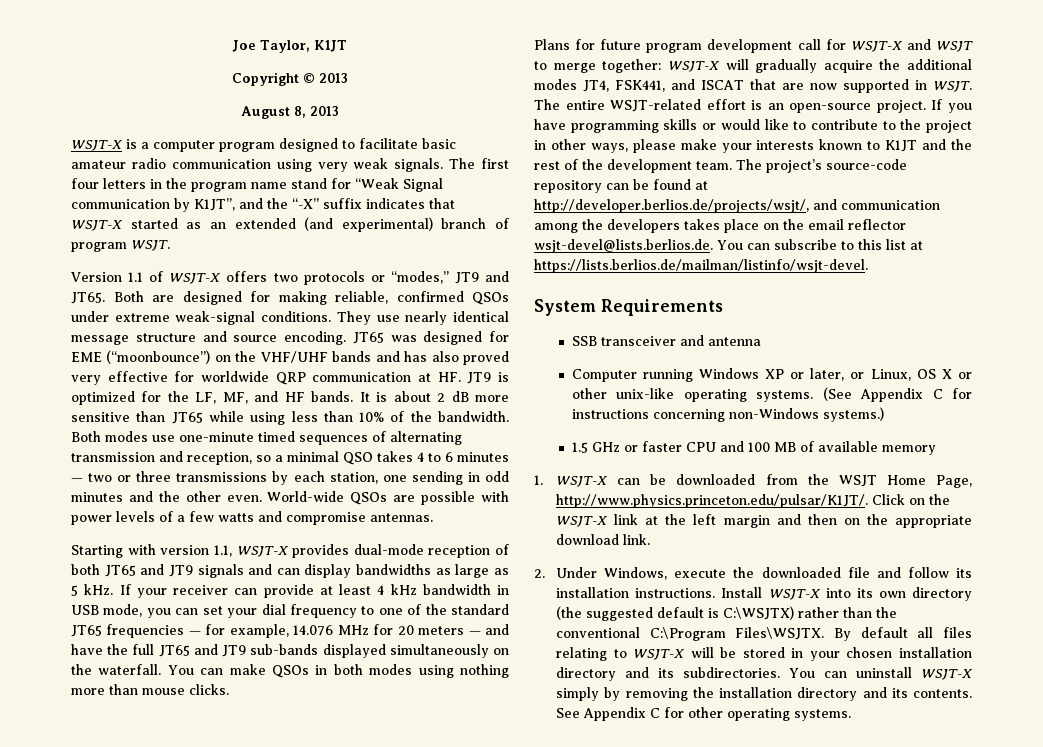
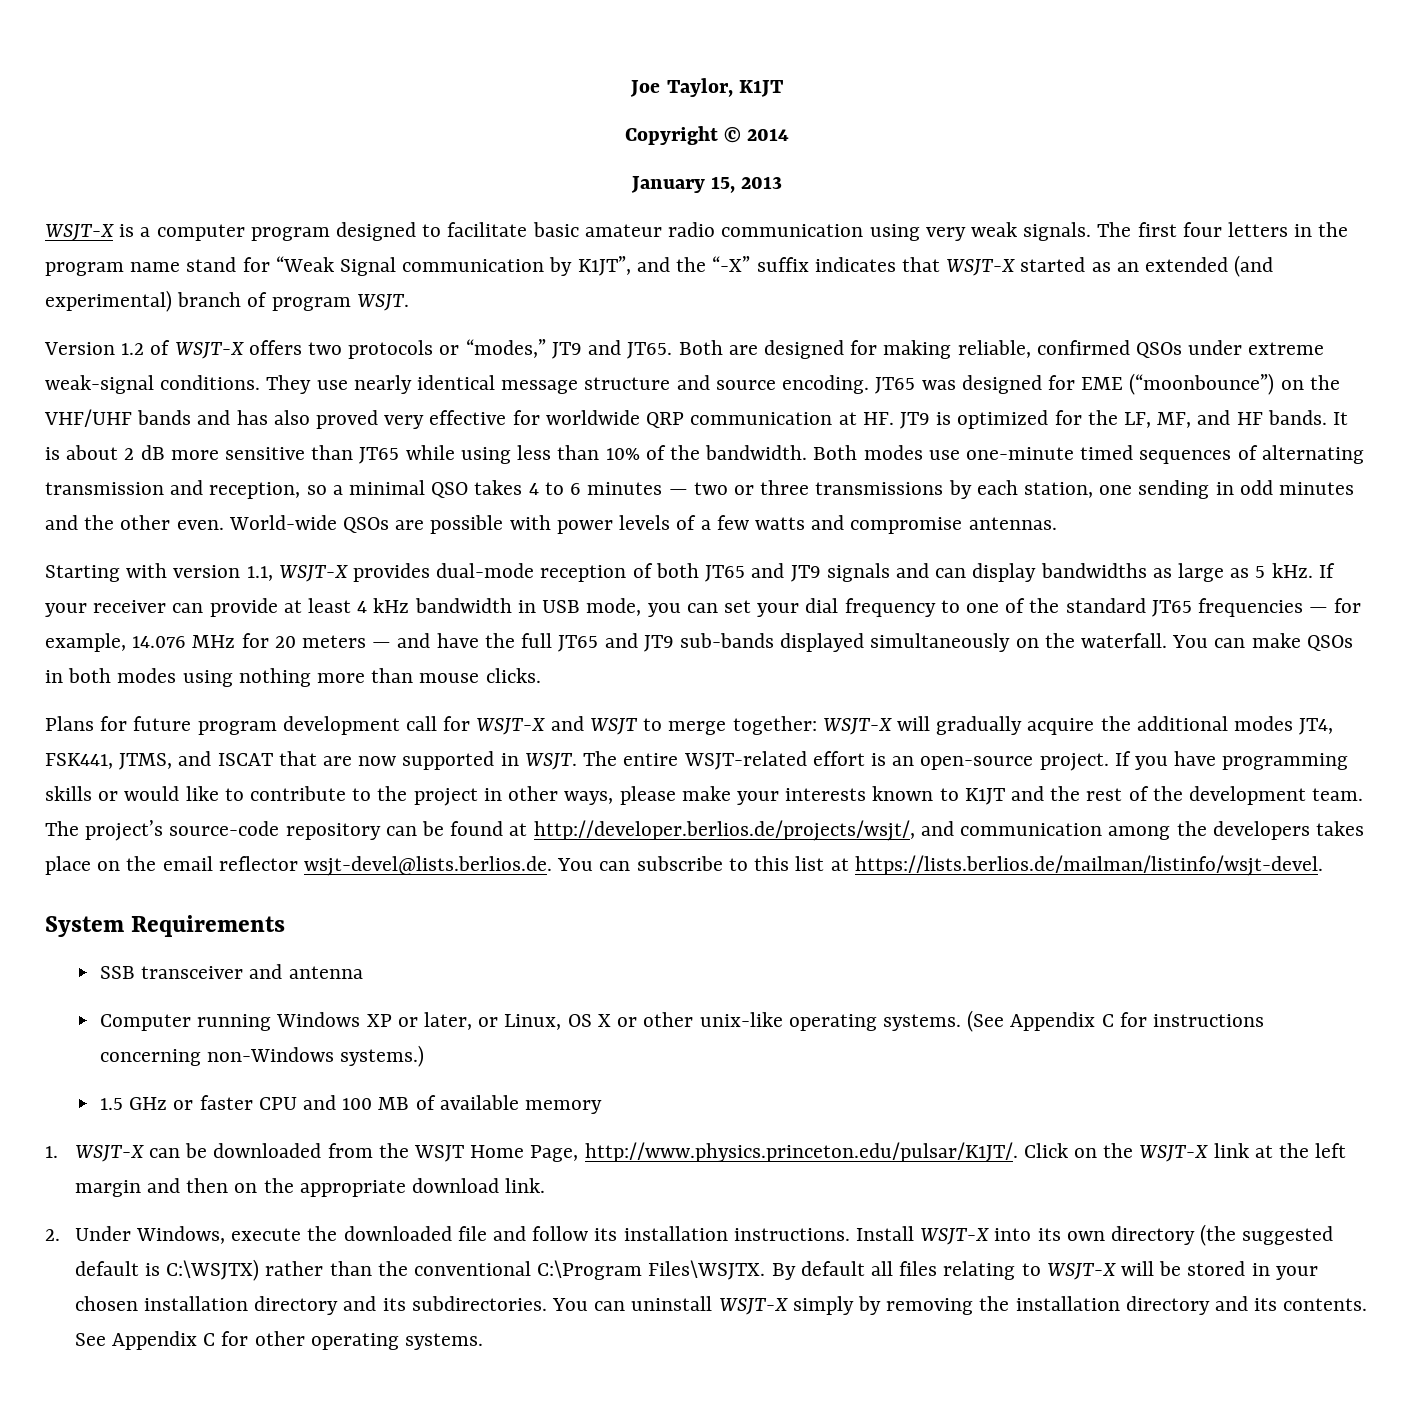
- Copyright © 2013
- August 8, 2013
+ Copyright © 2014
+ January 15, 2013
- Version 1.1 of WSJT-X offers two protocols or “modes,” JT9 and JT65.
+ Version 1.2 of WSJT-X offers two protocols or “modes,” JT9 and JT65.
- Plans for future program development call for WSJT-X and WSJT to merge together: WSJT-X will gradually acquire the additional modes JT4, FSK441, and ISCAT that are now supported in WSJT.
+ Plans for future program development call for WSJT-X and WSJT to merge together: WSJT-X will gradually acquire the additional modes JT4, FSK441, JTMS, and ISCAT that are now supported in WSJT.

